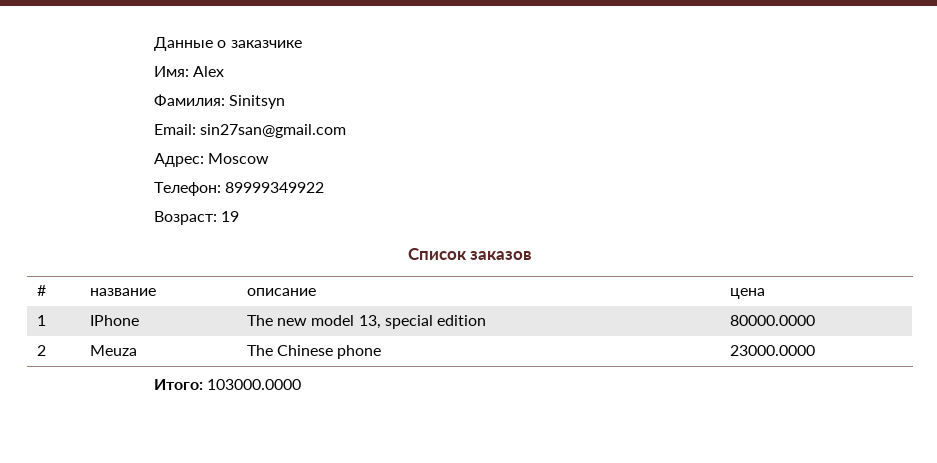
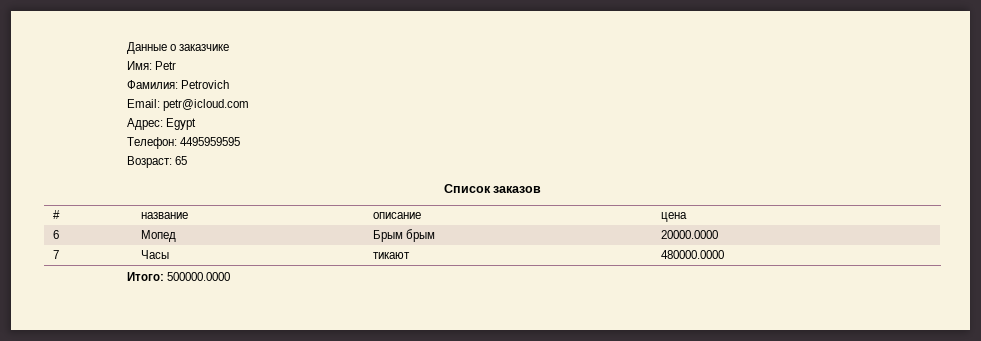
- Имя: Alex
+ Имя: Petr
- Фамилия: Sinitsyn
+ Фамилия: Petrovich
- Email: sin27san@gmail.com
+ Email: petr@icloud.com
- Адрес: Moscow
+ Адрес: Egypt
- Телефон: 89999349922
+ Телефон: 4495959595
- Возраст: 19
+ Возраст: 65
- 1 | IPhone | The new model 13, special edition | 80000.0000
- 2 | Meuza | The Chinese phone | 23000.0000
+ 6 | Мопед | Брым брым | 20000.0000
+ 7 | Часы | тикают | 480000.0000
- Итого: 103000.0000
+ Итого: 500000.0000

